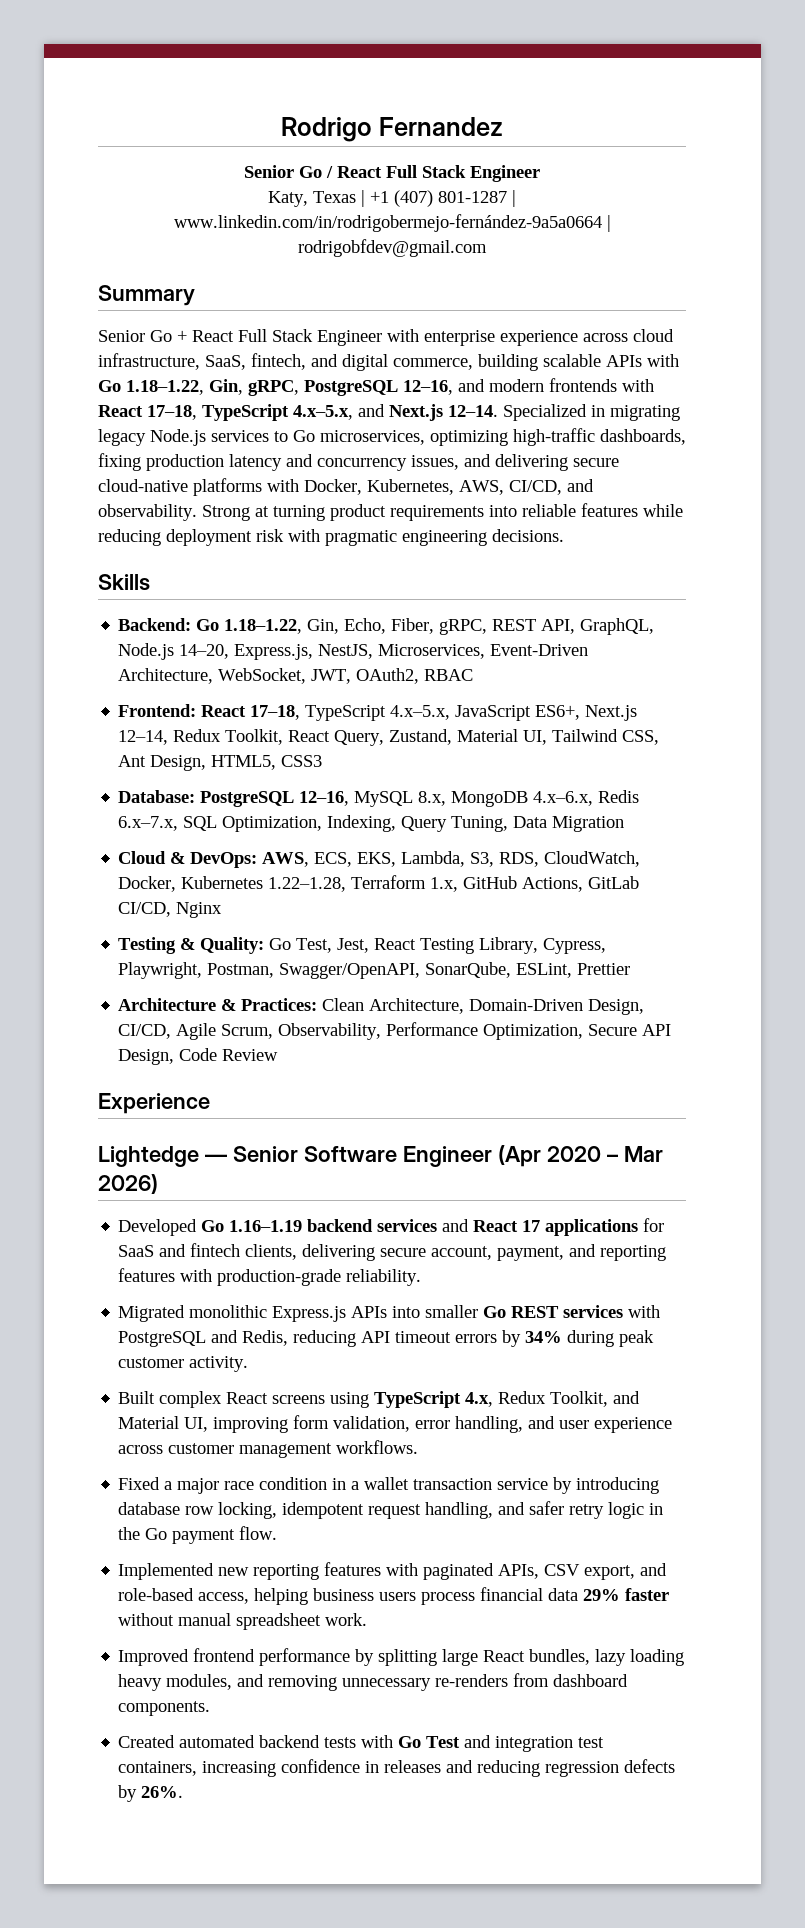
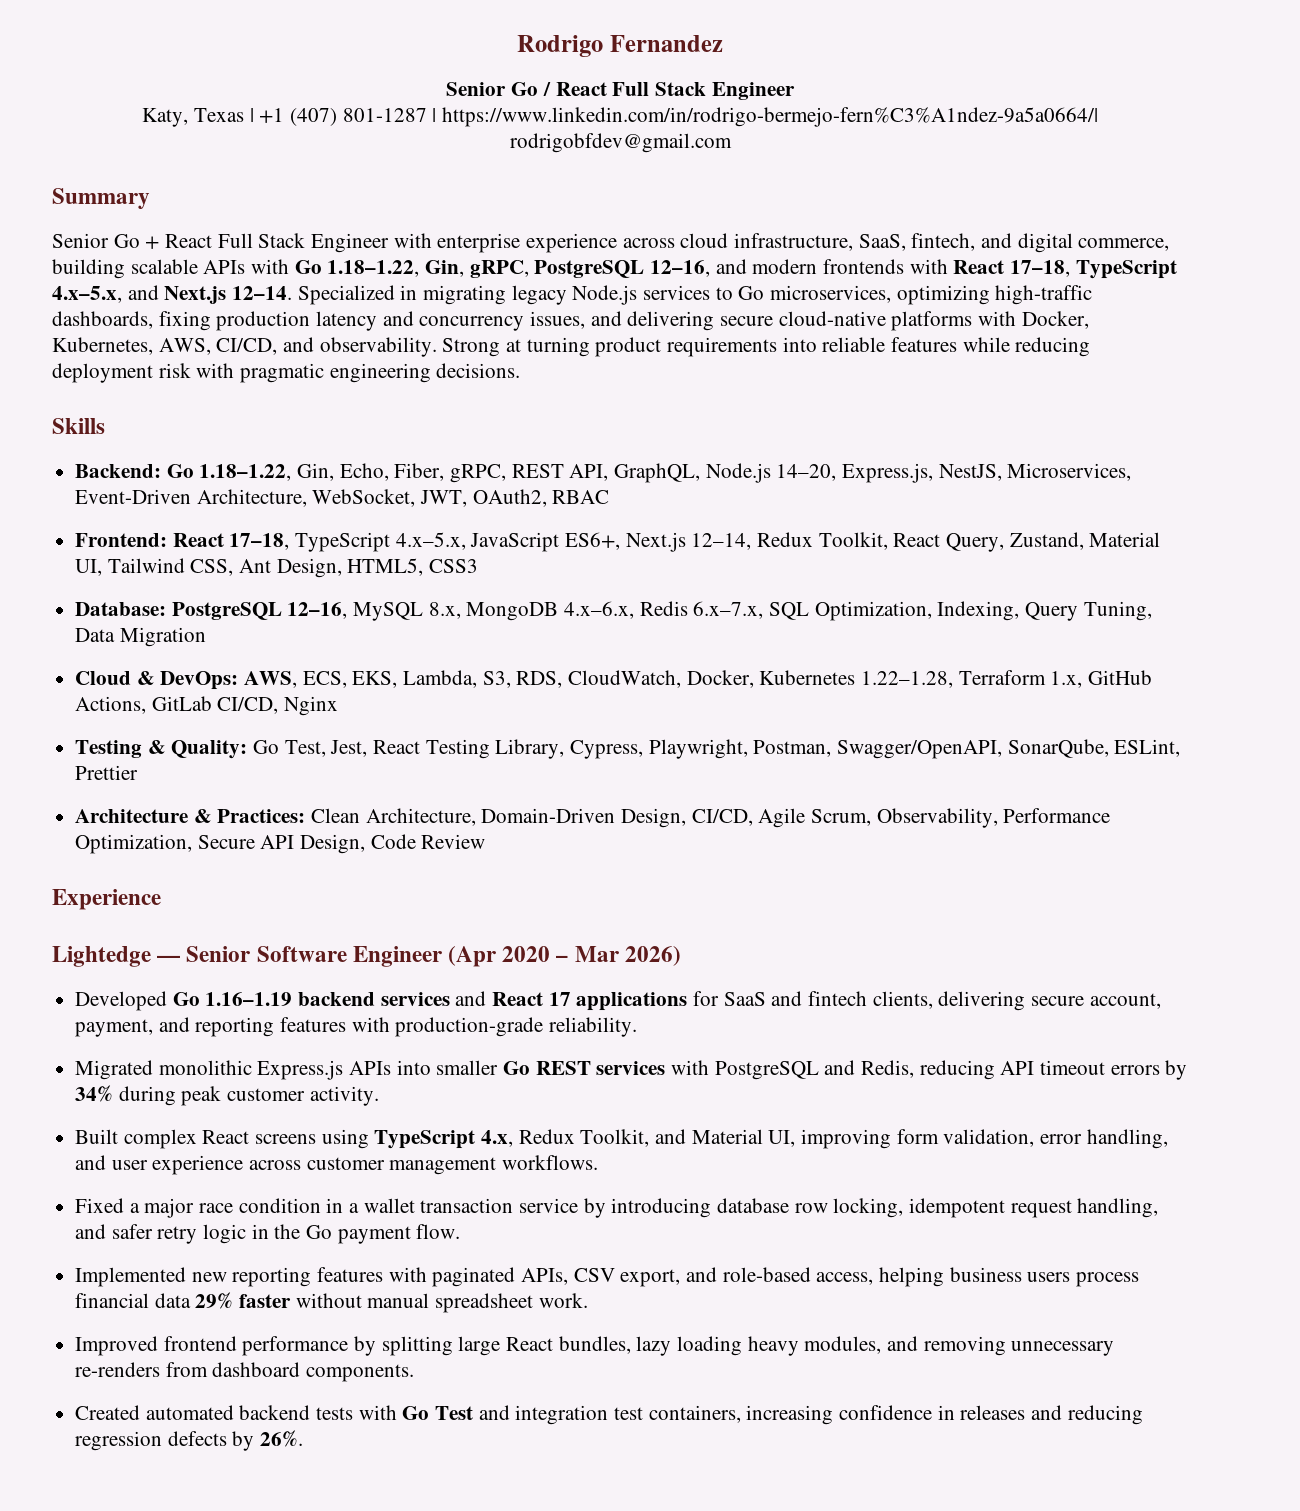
- Katy, Texas | +1 (407) 801-1287 | www.linkedin.com/in/rodrigobermejo-fernández-9a5a0664 | rodrigobfdev@gmail.com
+ Katy, Texas | +1 (407) 801-1287 | https://www.linkedin.com/in/rodrigo-bermejo-fern%C3%A1ndez-9a5a0664/| rodrigobfdev@gmail.com

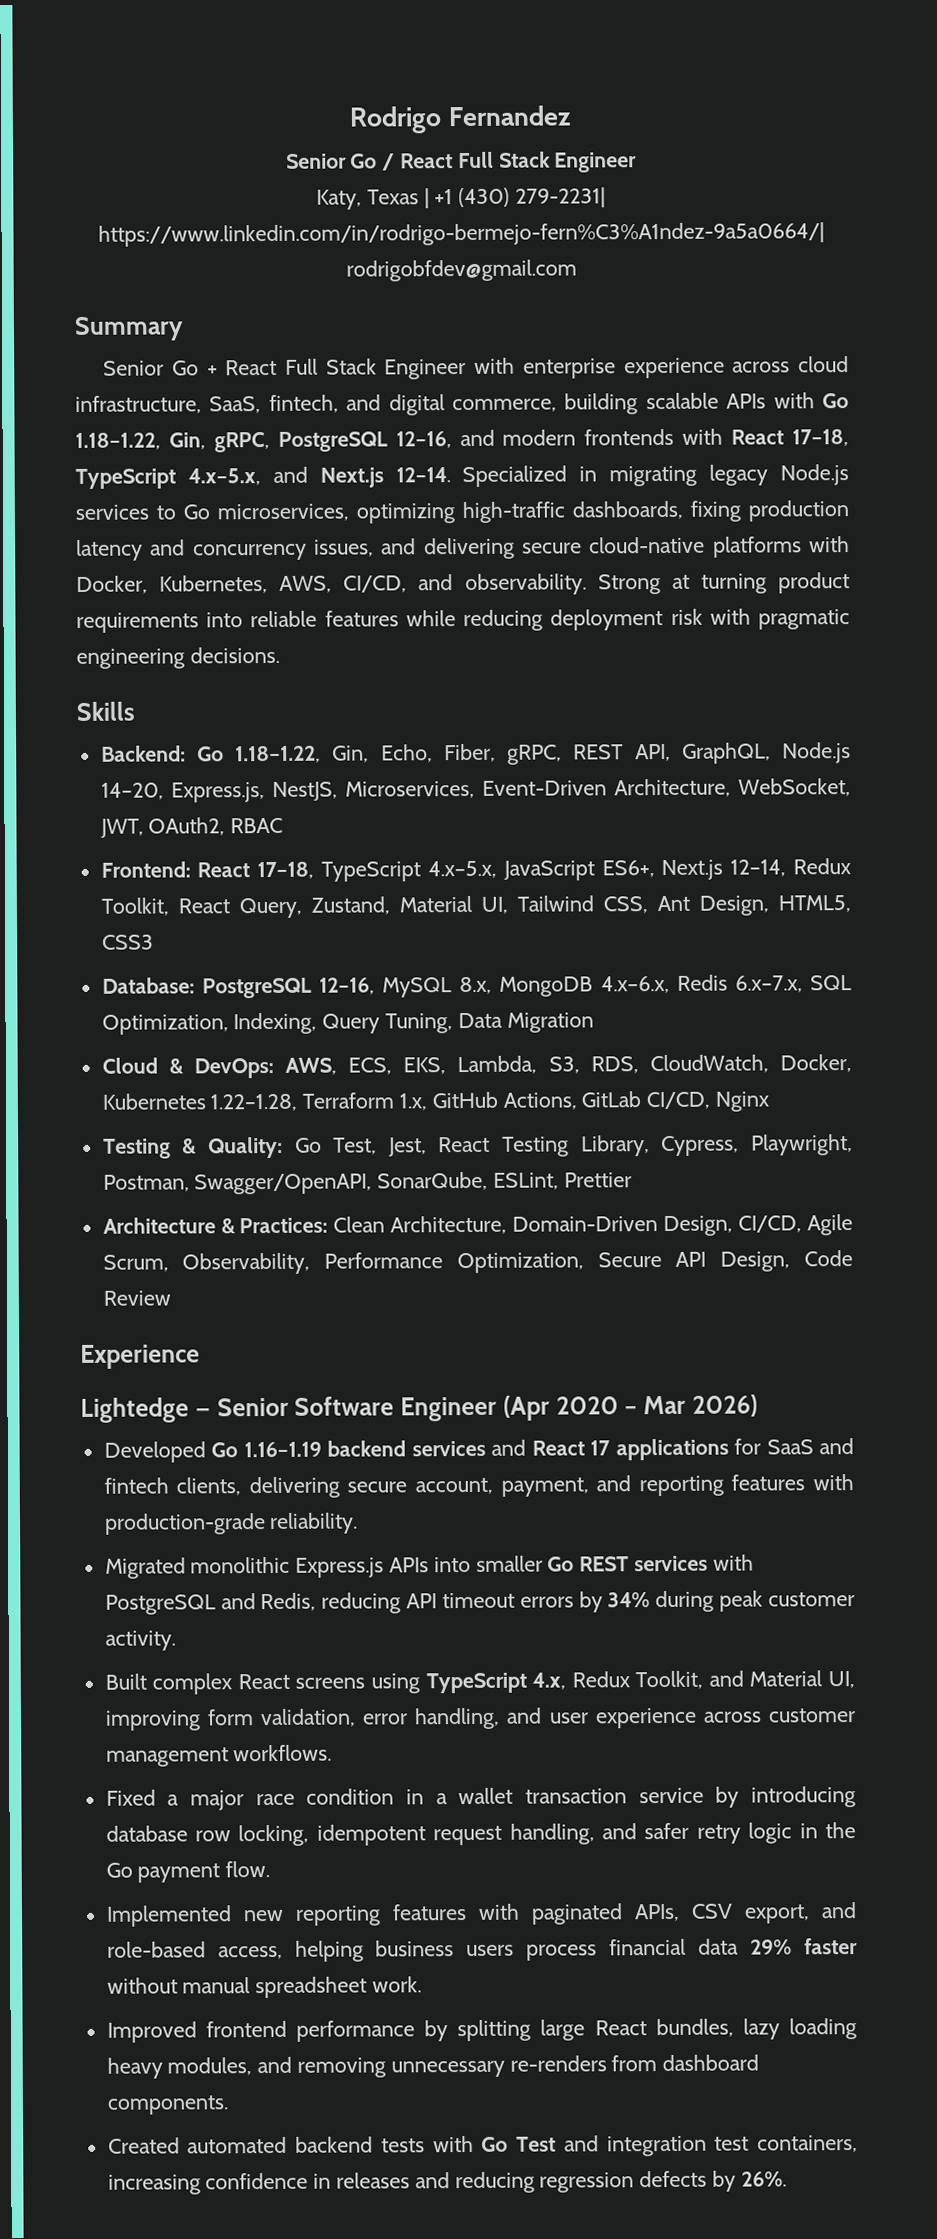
- Katy, Texas | +1 (407) 801-1287 | https://www.linkedin.com/in/rodrigo-bermejo-fern%C3%A1ndez-9a5a0664/| rodrigobfdev@gmail.com
+ Katy, Texas | +1 (430) 279-2231| https://www.linkedin.com/in/rodrigo-bermejo-fern%C3%A1ndez-9a5a0664/| rodrigobfdev@gmail.com

